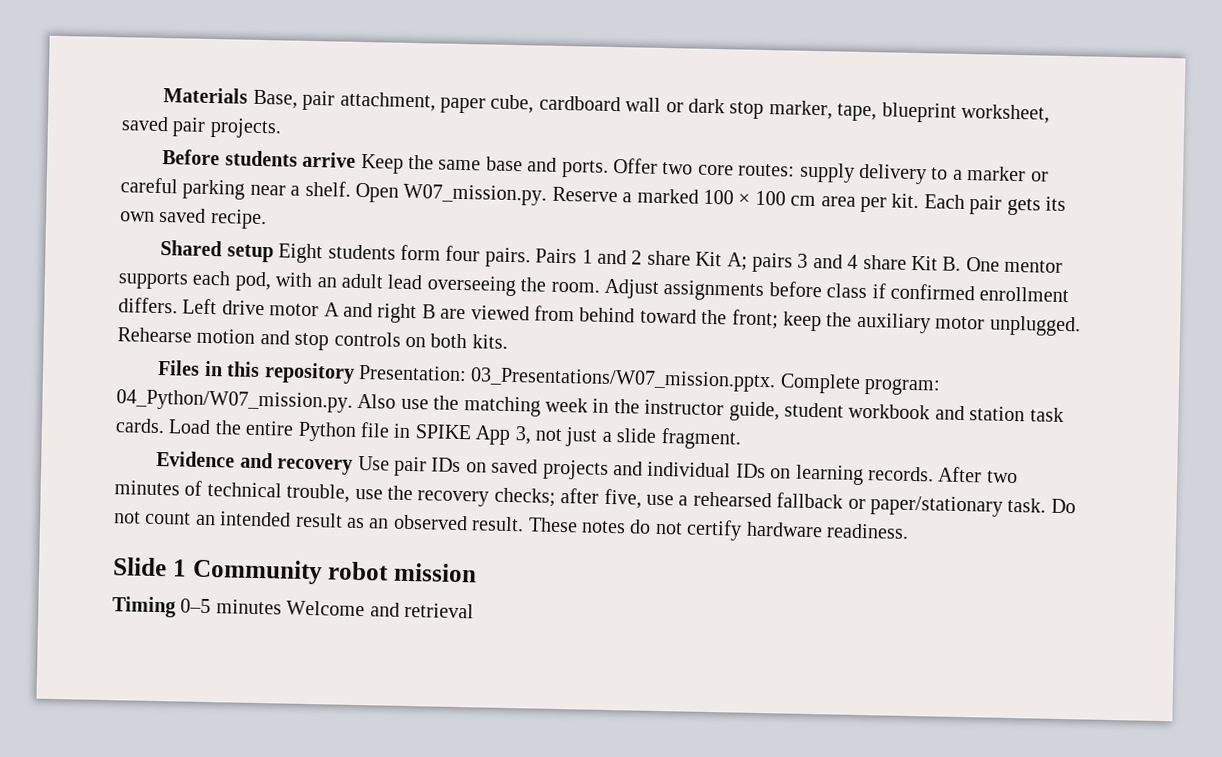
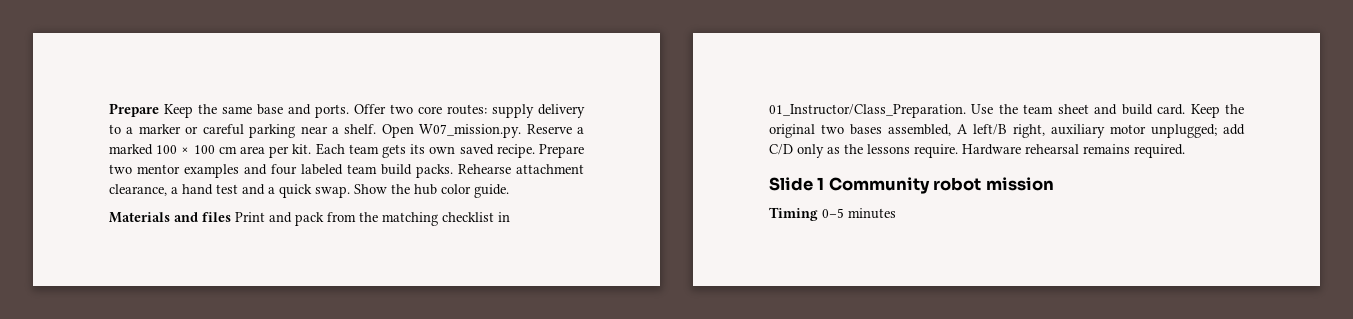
- Materials Base, pair attachment, paper cube, cardboard wall or dark stop marker, tape, blueprint worksheet, saved pair projects.
- Before students arrive Keep the same base and ports.
+ Prepare Keep the same base and ports.
- Each pair gets its own saved recipe.
- Shared setup Eight students form four pairs. Pairs 1 and 2 share Kit A; pairs 3 and 4 share Kit B. One mentor supports each pod, with an adult lead overseeing the room. Adjust assignments before class if confirmed enrollment differs. Left drive motor A and right B are viewed from behind toward the front; keep the auxiliary motor unplugged. Rehearse motion and stop controls on both kits.
- Files in this repository Presentation: 03_Presentations/W07_mission.pptx. Complete program: 04_Python/W07_mission.py. Also use the matching week in the instructor guide, student workbook and station task cards. Load the entire Python file in SPIKE App 3, not just a slide fragment.
- Evidence and recovery Use pair IDs on saved projects and individual IDs on learning records. After two minutes of technical trouble, use the recovery checks; after five, use a rehearsed fallback or paper/stationary task. Do not count an intended result as an observed result. These notes do not certify hardware readiness.
+ Each team gets its own saved recipe. Prepare two mentor examples and four labeled team build packs. Rehearse attachment clearance, a hand test and a quick swap. Show the hub color guide.
+ Materials and files Print and pack from the matching checklist in 01_Instructor/Class_Preparation. Use the team sheet and build card. Keep the original two bases assembled, A left/B right, auxiliary motor unplugged; add C/D only as the lessons require. Hardware rehearsal remains required.
- Timing 0–5 minutes Welcome and retrieval
+ Timing 0–5 minutes

